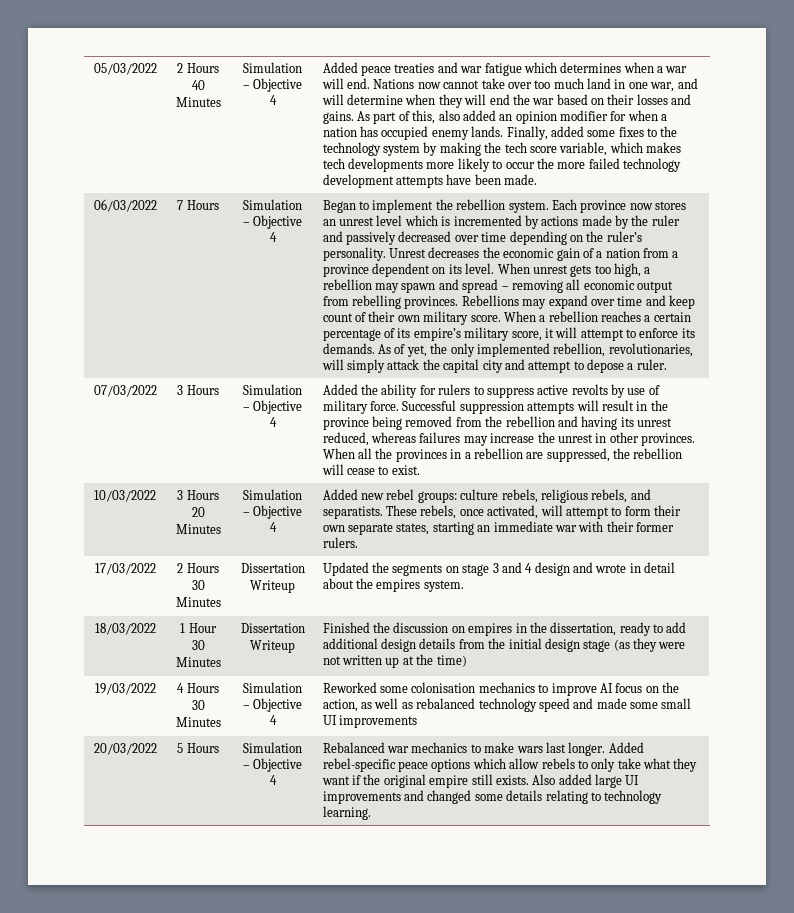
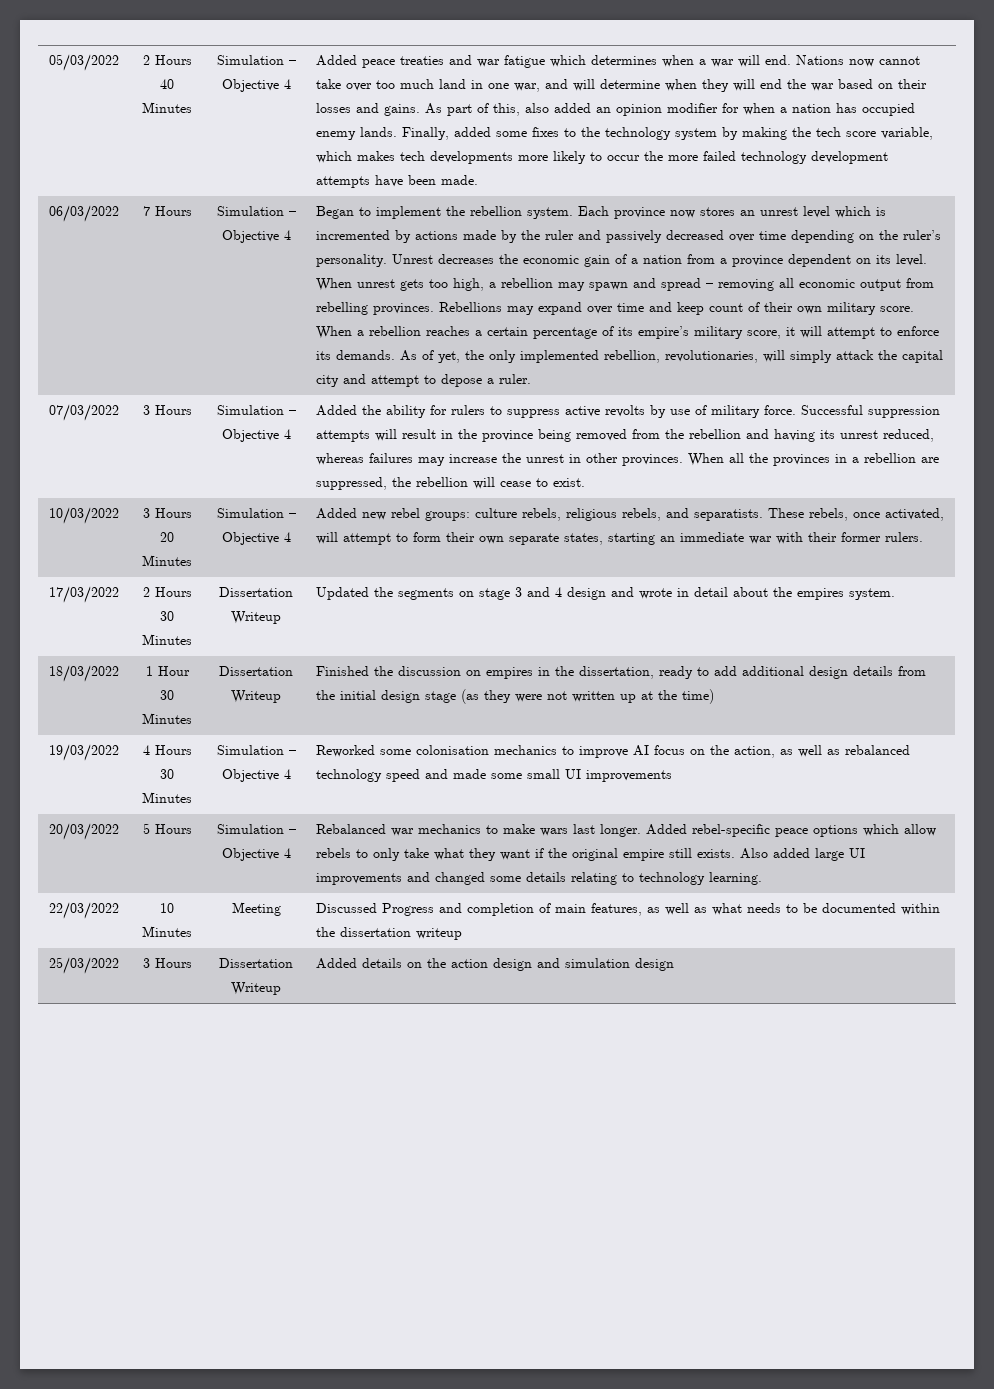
+ 22/03/2022 | 10 Minutes | Meeting | Discussed Progress and completion of main features, as well as what needs to be documented within the dissertation writeup
+ 25/03/2022 | 3 Hours | Dissertation Writeup | Added details on the action design and simulation design

